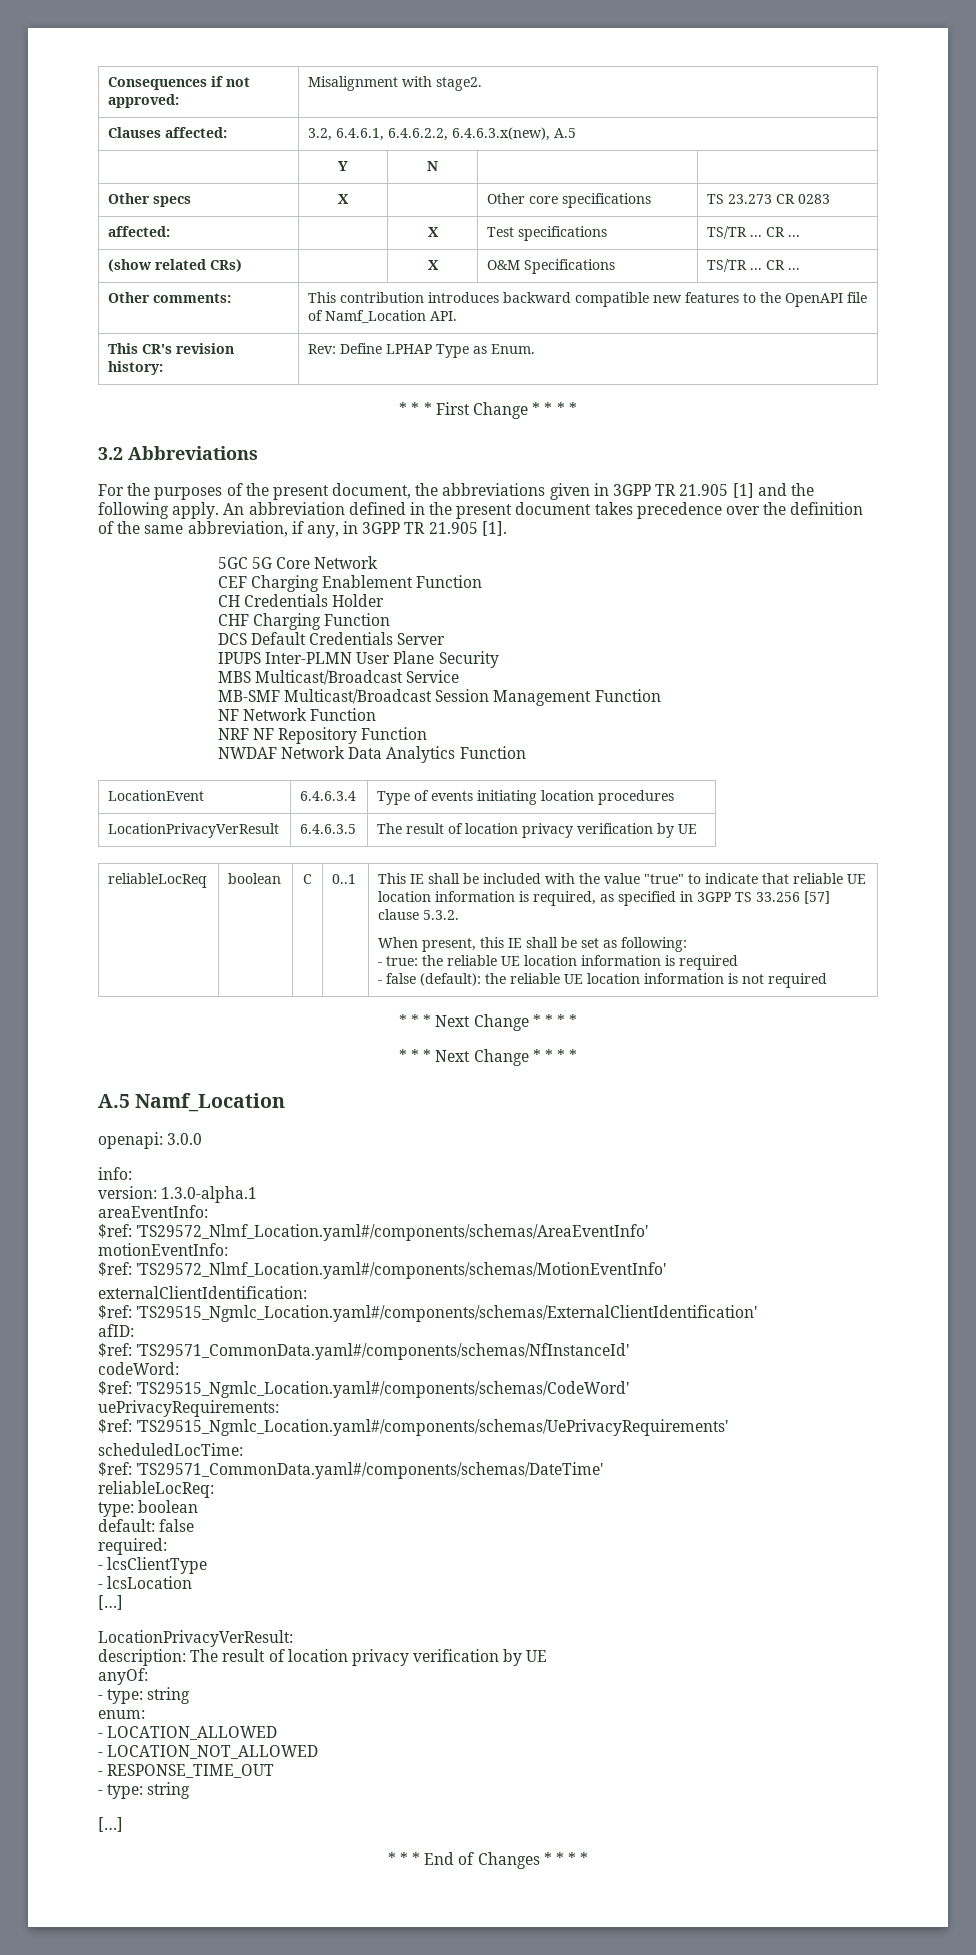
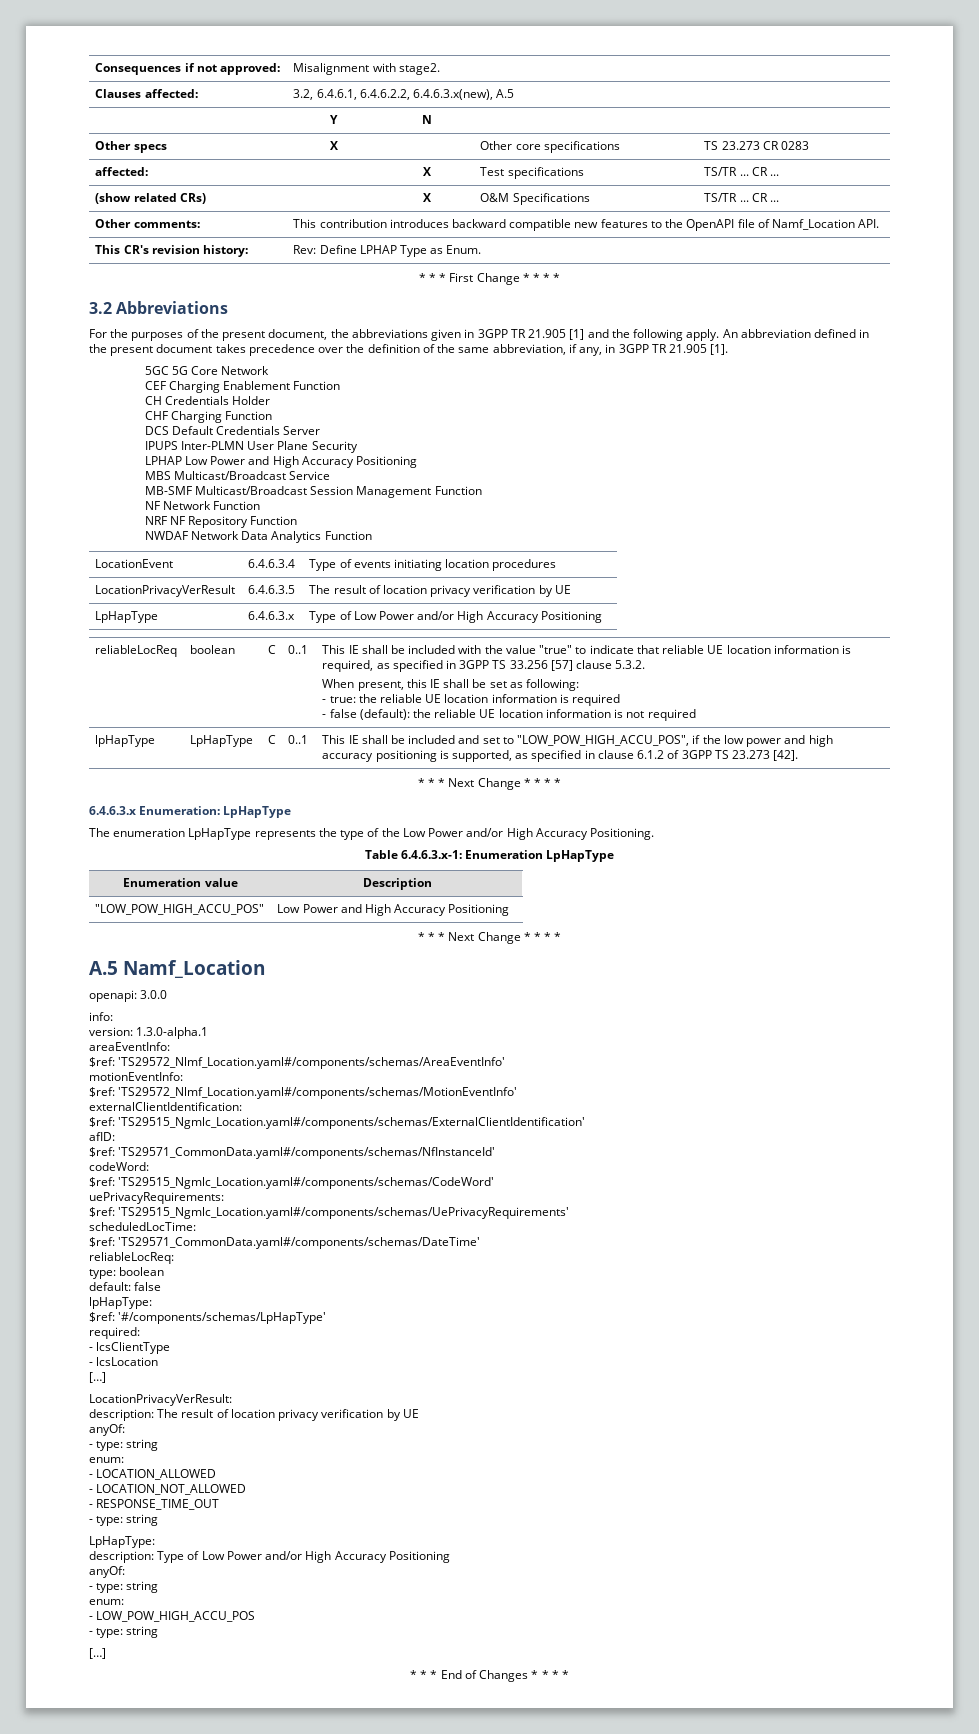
+ LPHAP Low Power and High Accuracy Positioning
+ LpHapType | 6.4.6.3.x | Type of Low Power and/or High Accuracy Positioning
  - false (default): the reliable UE location information is not required
+ lpHapType | LpHapType | C | 0..1 | This IE shall be included and set to "LOW_POW_HIGH_ACCU_POS", if the low power and high accuracy positioning is supported, as specified in clause 6.1.2 of 3GPP TS 23.273 [42].
  * * * Next Change * * * *
+ 6.4.6.3.x Enumeration: LpHapType
+ The enumeration LpHapType represents the type of the Low Power and/or High Accuracy Positioning.
+ Table 6.4.6.3.x-1: Enumeration LpHapType
+ Enumeration value | Description
+ "LOW_POW_HIGH_ACCU_POS" | Low Power and High Accuracy Positioning
+ lpHapType:
+ $ref: '#/components/schemas/LpHapType'
+ LpHapType:
+ description: Type of Low Power and/or High Accuracy Positioning
+ anyOf:
+ - type: string
+ enum:
+ - LOW_POW_HIGH_ACCU_POS
+ - type: string

